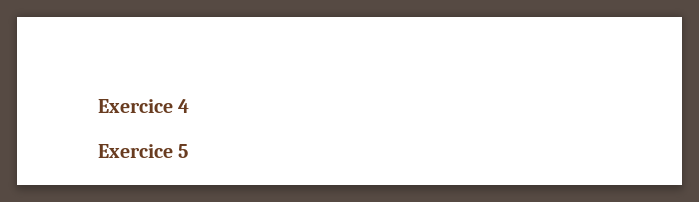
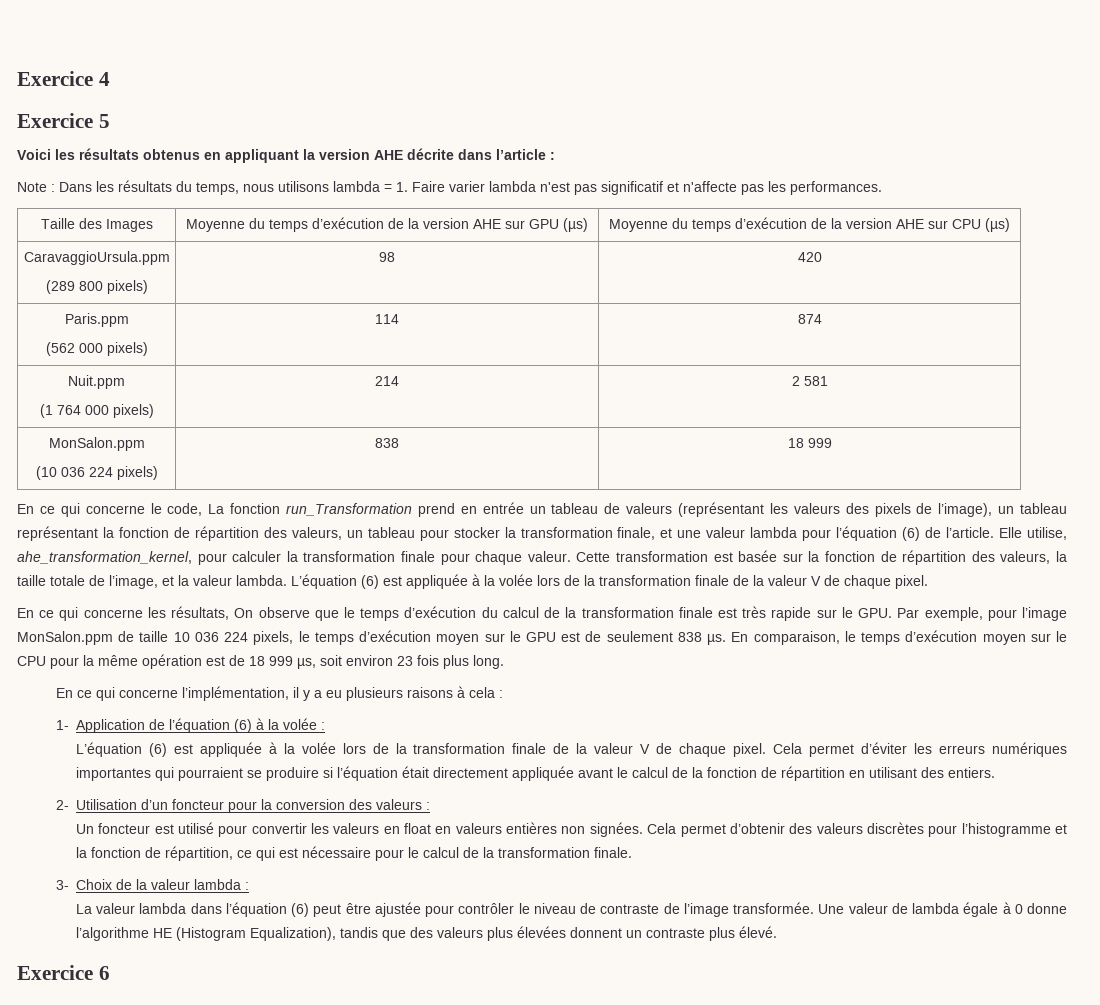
+ Voici les résultats obtenus en appliquant la version AHE décrite dans l’article :
+ Note : Dans les résultats du temps, nous utilisons lambda = 1. Faire varier lambda n'est pas significatif et n'affecte pas les performances.
+ Taille des Images | Moyenne du temps d’exécution de la version AHE sur GPU (µs) | Moyenne du temps d’exécution de la version AHE sur CPU (µs)
+ CaravaggioUrsula.ppm
+ (289 800 pixels) | 98 | 420
+ Paris.ppm
+ (562 000 pixels) | 114 | 874
+ Nuit.ppm
+ (1 764 000 pixels) | 214 | 2 581
+ MonSalon.ppm
+ (10 036 224 pixels) | 838 | 18 999
+ En ce qui concerne le code, La fonction run_Transformation prend en entrée un tableau de valeurs (représentant les valeurs des pixels de l’image), un tableau représentant la fonction de répartition des valeurs, un tableau pour stocker la transformation finale, et une valeur lambda pour l’équation (6) de l’article. Elle utilise, ahe_transformation_kernel, pour calculer la transformation finale pour chaque valeur. Cette transformation est basée sur la fonction de répartition des valeurs, la taille totale de l’image, et la valeur lambda. L’équation (6) est appliquée à la volée lors de la transformation finale de la valeur V de chaque pixel.
+ En ce qui concerne les résultats, On observe que le temps d’exécution du calcul de la transformation finale est très rapide sur le GPU. Par exemple, pour l’image MonSalon.ppm de taille 10 036 224 pixels, le temps d’exécution moyen sur le GPU est de seulement 838 µs. En comparaison, le temps d’exécution moyen sur le CPU pour la même opération est de 18 999 µs, soit environ 23 fois plus long.
+ En ce qui concerne l’implémentation, il y a eu plusieurs raisons à cela :
+ 1- Application de l’équation (6) à la volée :
+ L’équation (6) est appliquée à la volée lors de la transformation finale de la valeur V de chaque pixel. Cela permet d’éviter les erreurs numériques importantes qui pourraient se produire si l’équation était directement appliquée avant le calcul de la fonction de répartition en utilisant des entiers.
+ 2- Utilisation d’un foncteur pour la conversion des valeurs :
+ Un foncteur est utilisé pour convertir les valeurs en float en valeurs entières non signées. Cela permet d’obtenir des valeurs discrètes pour l’histogramme et la fonction de répartition, ce qui est nécessaire pour le calcul de la transformation finale.
+ 3- Choix de la valeur lambda :
+ La valeur lambda dans l’équation (6) peut être ajustée pour contrôler le niveau de contraste de l’image transformée. Une valeur de lambda égale à 0 donne l’algorithme HE (Histogram Equalization), tandis que des valeurs plus élevées donnent un contraste plus élevé.
+ Exercice 6

